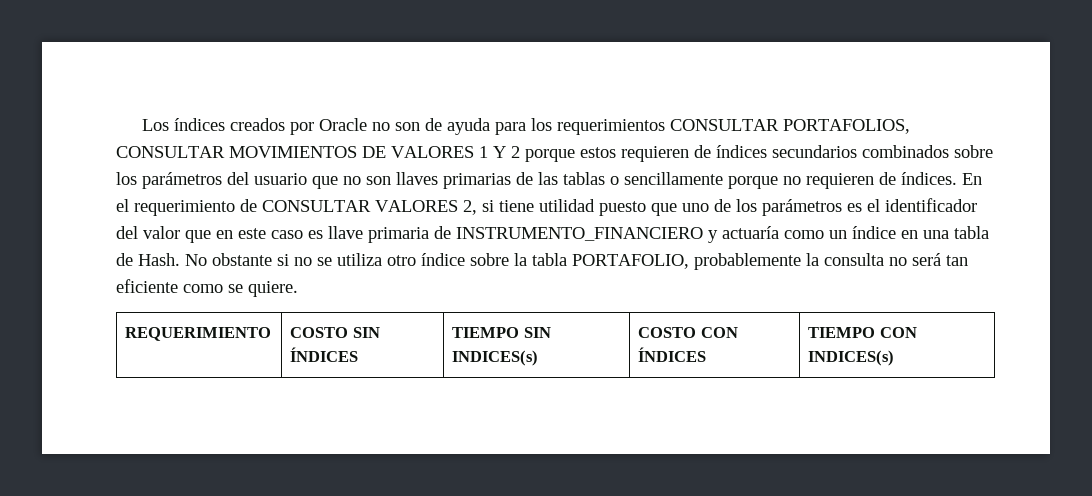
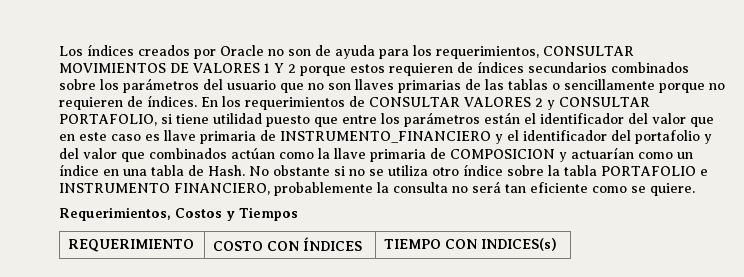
- Los índices creados por Oracle no son de ayuda para los requerimientos CONSULTAR PORTAFOLIOS, CONSULTAR MOVIMIENTOS DE VALORES 1 Y 2 porque estos requieren de índices secundarios combinados sobre los parámetros del usuario que no son llaves primarias de las tablas o sencillamente porque no requieren de índices.
+ Los índices creados por Oracle no son de ayuda para los requerimientos, CONSULTAR MOVIMIENTOS DE VALORES 1 Y 2 porque estos requieren de índices secundarios combinados sobre los parámetros del usuario que no son llaves primarias de las tablas o sencillamente porque no requieren de índices.
- En el requerimiento de CONSULTAR VALORES 2, si tiene utilidad puesto que uno de los parámetros es el identificador del valor que en este caso es llave primaria de INSTRUMENTO_FINANCIERO y actuaría como un índice en una tabla de Hash.
+ En los requerimientos de CONSULTAR VALORES 2 y CONSULTAR PORTAFOLIO, si tiene utilidad puesto que entre los parámetros están el identificador del valor que en este caso es llave primaria de INSTRUMENTO_FINANCIERO y el identificador del portafolio y del valor que combinados actúan como la llave primaria de COMPOSICION y actuarían como un índice en una tabla de Hash.
- No obstante si no se utiliza otro índice sobre la tabla PORTAFOLIO, probablemente la consulta no será tan eficiente como se quiere.
+ No obstante si no se utiliza otro índice sobre la tabla PORTAFOLIO e INSTRUMENTO FINANCIERO, probablemente la consulta no será tan eficiente como se quiere.
- REQUERIMIENTO | COSTO SIN ÍNDICES | TIEMPO SIN INDICES(s) | COSTO CON ÍNDICES | TIEMPO CON INDICES(s)
+ Requerimientos, Costos y Tiempos
+ REQUERIMIENTO | COSTO CON ÍNDICES | TIEMPO CON INDICES(s)

